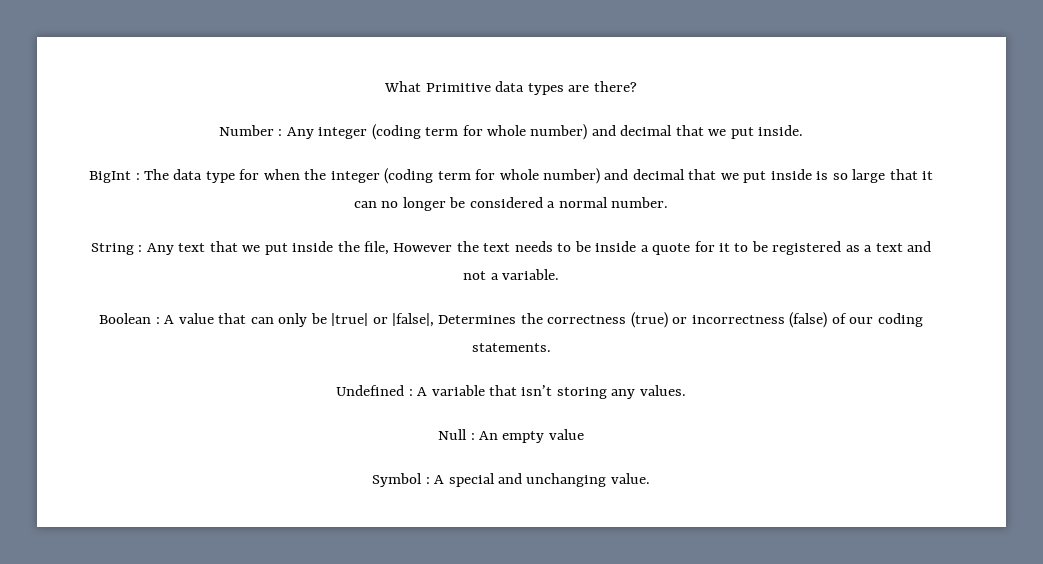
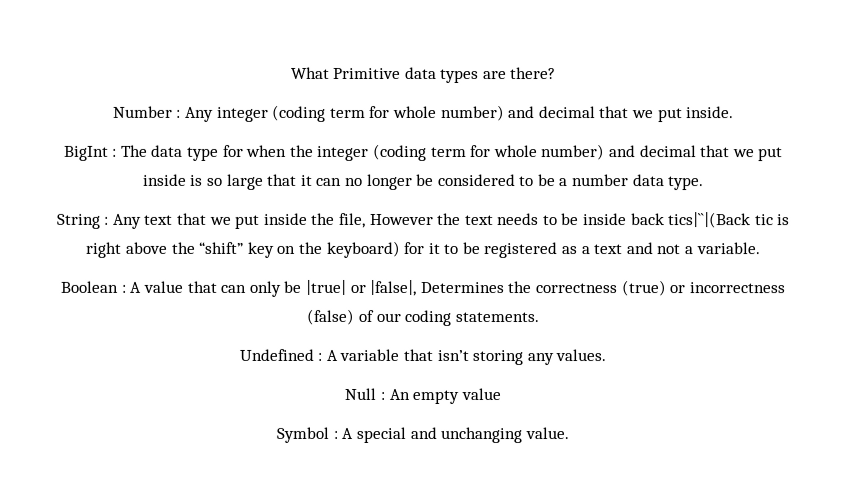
- BigInt : The data type for when the integer (coding term for whole number) and decimal that we put inside is so large that it can no longer be considered a normal number.
+ BigInt : The data type for when the integer (coding term for whole number) and decimal that we put inside is so large that it can no longer be considered to be a number data type.
- String : Any text that we put inside the file, However the text needs to be inside a quote for it to be registered as a text and not a variable.
+ String : Any text that we put inside the file, However the text needs to be inside back tics|``|(Back tic is right above the “shift” key on the keyboard) for it to be registered as a text and not a variable.

